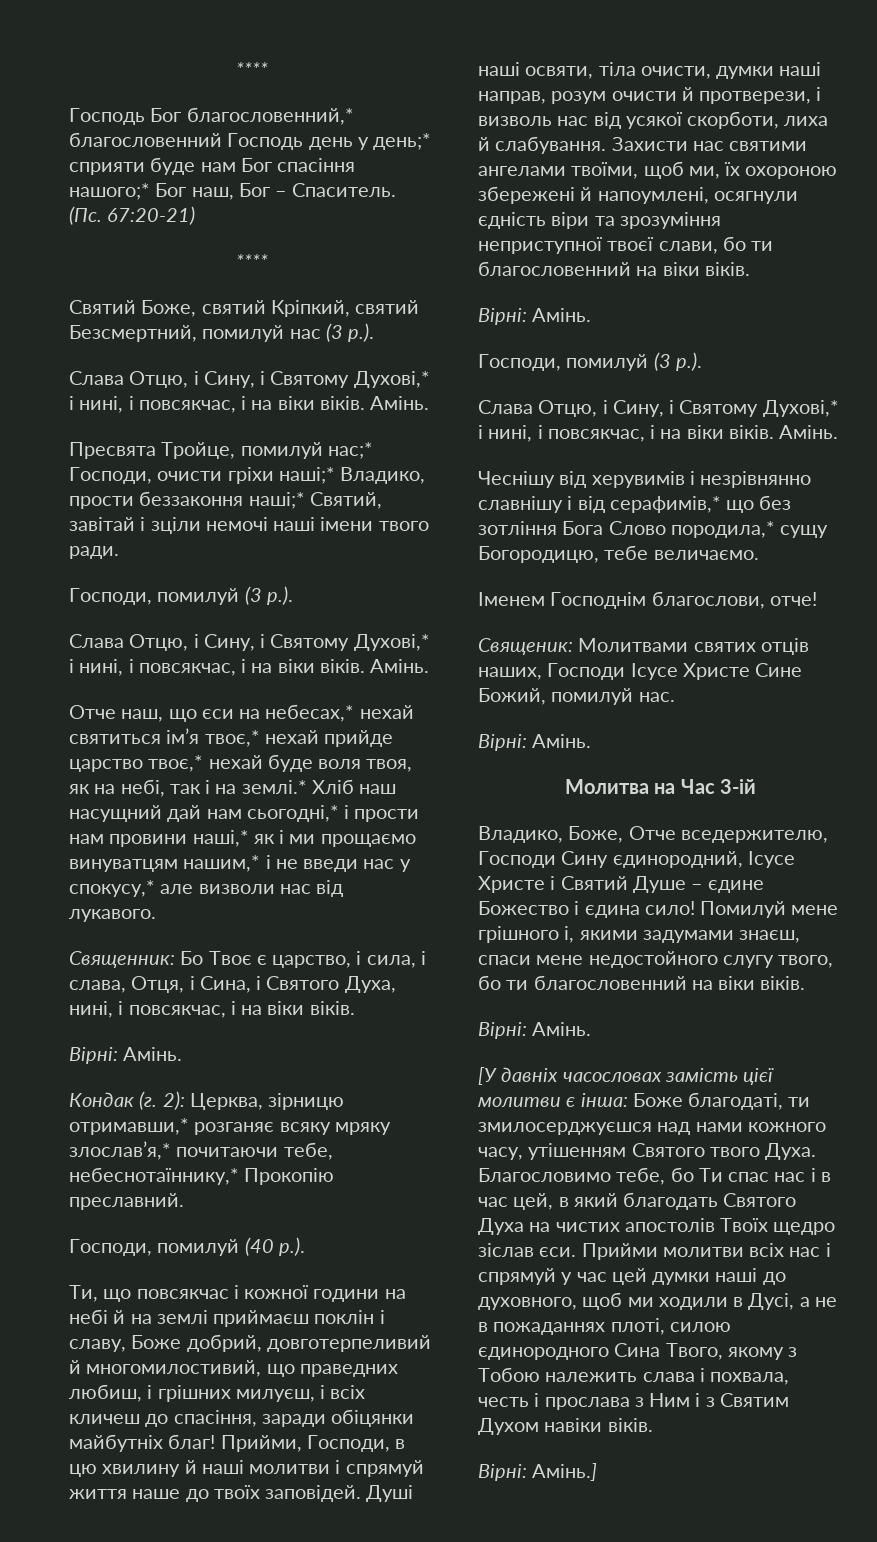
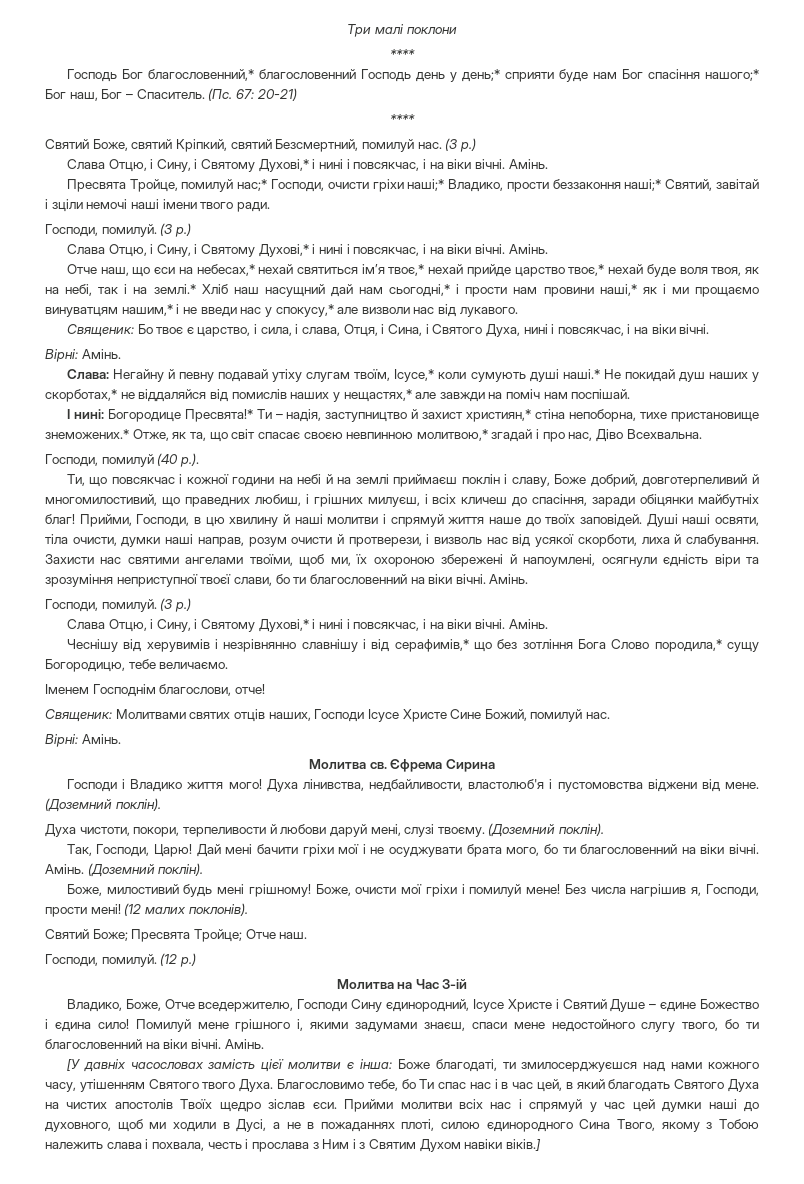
+ Три малі поклони
- (Пс. 67:20-21)
+ (Пс. 67: 20-21)
- Святий Боже, святий Кріпкий, святий Безсмертний, помилуй нас (3 р.).
- Слава Отцю, і Сину, і Святому Духові,* і нині, і повсякчас, і на віки віків.
+ Святий Боже, святий Кріпкий, святий Безсмертний, помилуй нас. (3 р.)
+ Слава Отцю, і Сину, і Святому Духові,* і нині і повсякчас, і на віки вічні.
  Пресвята Тройце, помилуй нас;* Господи, очисти гріхи наші;* Владико, прости беззаконня наші;* Святий, завітай і зціли немочі наші імени твого ради.
- Господи, помилуй (3 р.).
- Слава Отцю, і Сину, і Святому Духові,* і нині, і повсякчас, і на віки віків.
+ Господи, помилуй. (3 р.)
+ Слава Отцю, і Сину, і Святому Духові,* і нині і повсякчас, і на віки вічні.
- Священник: Бо Твоє є царство, і сила, і слава, Отця, і Сина, і Святого Духа, нині, і повсякчас, і на віки віків.
+ Священик: Бо твоє є царство, і сила, і слава, Отця, і Сина, і Святого Духа, нині і повсякчас, і на віки вічні.
  Вірні: Амінь.
- Кондак (г. 2): Церква, зірницю отримавши,* розганяє всяку мряку злослав’я,* почитаючи тебе, небеснотаїннику,* Прокопію преславний.
+ Слава: Негайну й певну подавай утіху слугам твоїм, Ісусе,* коли сумують душі наші.* Не покидай душ наших у скорботах,* не віддаляйся від помислів наших у нещастях,* але завжди на поміч нам поспішай.
+ І нині: Богородице Пресвята!* Ти – надія, заступництво й захист християн,* стіна непоборна, тихе пристановище знеможених.* Отже, як та, що світ спасає своєю невпинною молитвою,* згадай і про нас, Діво Всехвальна.
- Захисти нас святими ангелами твоїми, щоб ми, їх охороною збережені й напоумлені, осягнули єдність віри та зрозуміння неприступної твоєї слави, бо ти благословенний на віки віків.
- Вірні: Амінь.
- Господи, помилуй (3 р.).
- Слава Отцю, і Сину, і Святому Духові,* і нині, і повсякчас, і на віки віків.
+ Захисти нас святими ангелами твоїми, щоб ми, їх охороною збережені й напоумлені, осягнули єдність віри та зрозуміння неприступної твоєї слави, бо ти благословенний на віки вічні. Амінь.
+ Господи, помилуй. (3 р.)
+ Слава Отцю, і Сину, і Святому Духові,* і нині і повсякчас, і на віки вічні.
+ Молитва св. Єфрема Сирина
+ Господи і Владико життя мого! Духа лінивства, недбайливости, властолюб'я і пустомовства віджени від мене. (Доземний поклін).
+ Духа чистоти, покори, терпеливости й любови даруй мені, слузі твоєму. (Доземний поклін).
+ Так, Господи, Царю! Дай мені бачити гріхи мої і не осуджувати брата мого, бо ти благословенний на віки вічні. Амінь. (Доземний поклін).
+ Боже, милостивий будь мені грішному! Боже, очисти мої гріхи і помилуй мене! Без числа нагрішив я, Господи, прости мені! (12 малих поклонів).
+ Святий Боже; Пресвята Тройце; Отче наш.
+ Господи, помилуй. (12 р.)
- Помилуй мене грішного і, якими задумами знаєш, спаси мене недостойного слугу твого, бо ти благословенний на віки віків.
- Вірні: Амінь.
+ Помилуй мене грішного і, якими задумами знаєш, спаси мене недостойного слугу твого, бо ти благословенний на віки вічні. Амінь.
- Прийми молитви всіх нас і спрямуй у час цей думки наші до духовного, щоб ми ходили в Дусі, а не в пожаданнях плоті, силою єдинородного Сина Твого, якому з Тобою належить слава і похвала, честь і прослава з Ним і з Святим Духом навіки віків.
- Вірні: Амінь.]
+ Прийми молитви всіх нас і спрямуй у час цей думки наші до духовного, щоб ми ходили в Дусі, а не в пожаданнях плоті, силою єдинородного Сина Твого, якому з Тобою належить слава і похвала, честь і прослава з Ним і з Святим Духом навіки віків.]

